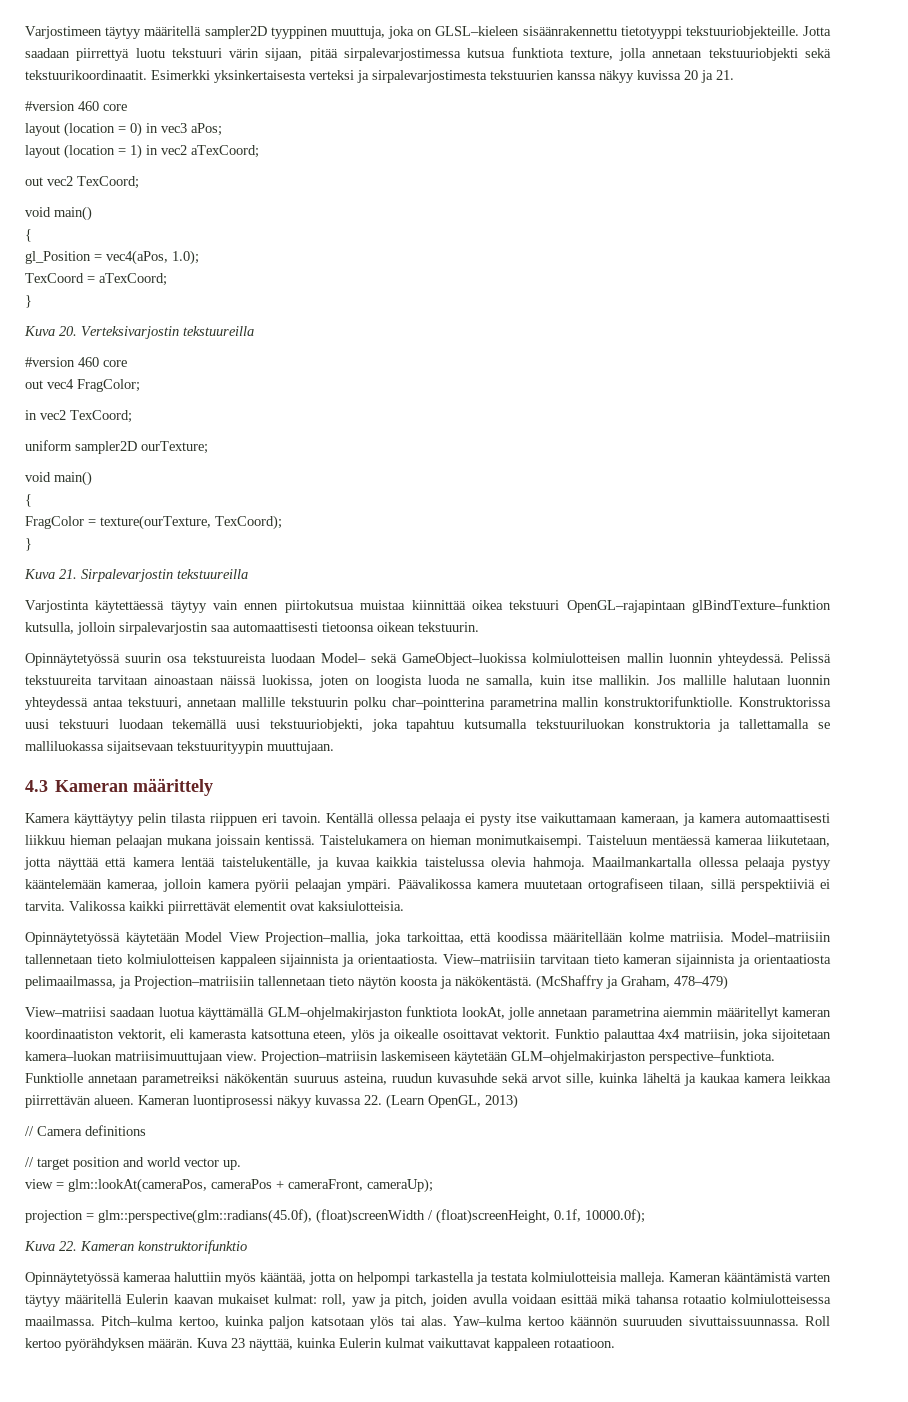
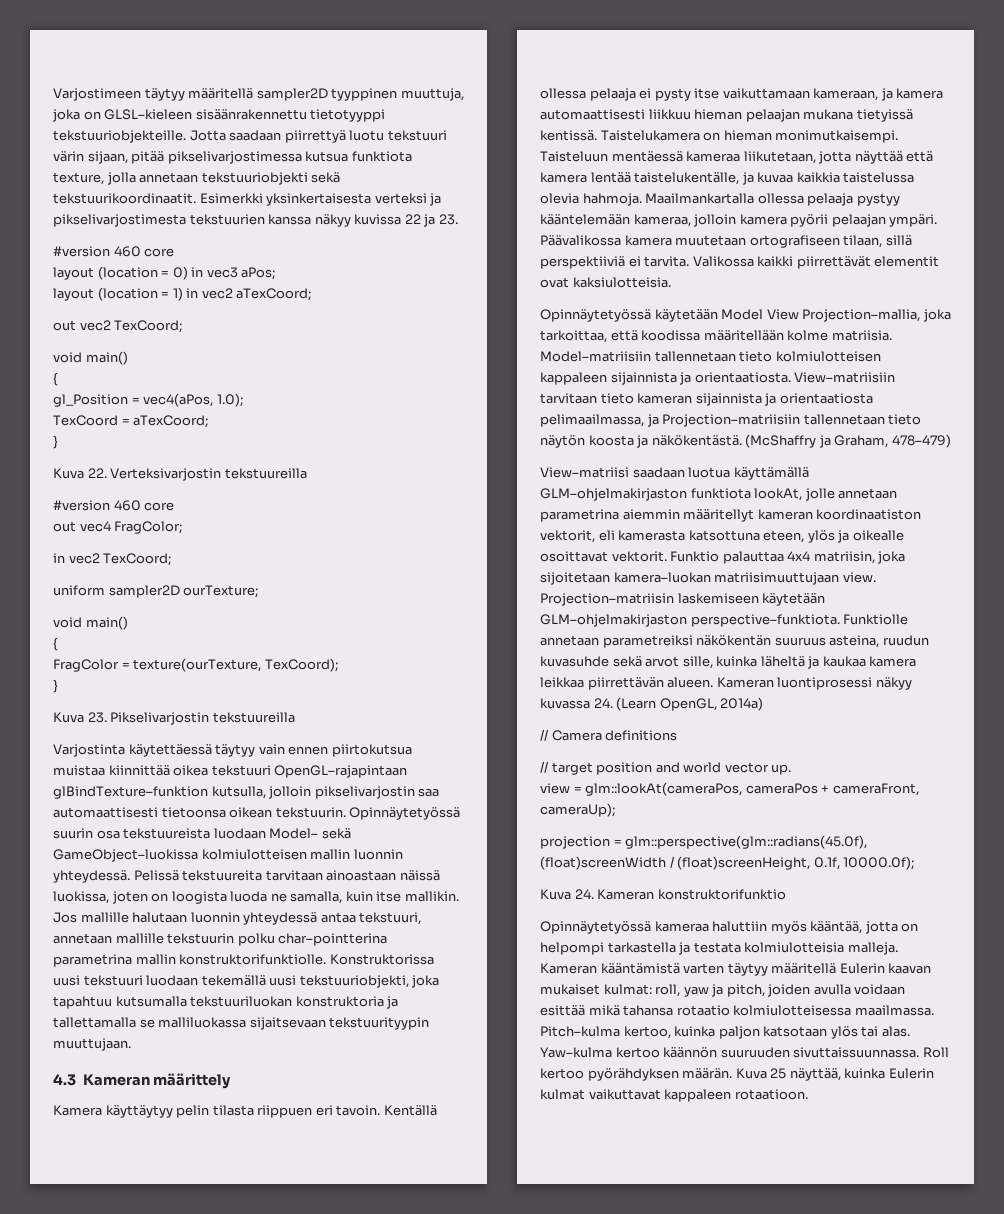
- Jotta saadaan piirrettyä luotu tekstuuri värin sijaan, pitää sirpalevarjostimessa kutsua funktiota texture, jolla annetaan tekstuuriobjekti sekä tekstuurikoordinaatit.
+ Jotta saadaan piirrettyä luotu tekstuuri värin sijaan, pitää pikselivarjostimessa kutsua funktiota texture, jolla annetaan tekstuuriobjekti sekä tekstuurikoordinaatit.
- Esimerkki yksinkertaisesta verteksi ja sirpalevarjostimesta tekstuurien kanssa näkyy kuvissa 20 ja 21.
+ Esimerkki yksinkertaisesta verteksi ja pikselivarjostimesta tekstuurien kanssa näkyy kuvissa 22 ja 23.
- Kuva 20. Verteksivarjostin tekstuureilla
+ Kuva 22. Verteksivarjostin tekstuureilla
- Kuva 21. Sirpalevarjostin tekstuureilla
+ Kuva 23. Pikselivarjostin tekstuureilla
- Varjostinta käytettäessä täytyy vain ennen piirtokutsua muistaa kiinnittää oikea tekstuuri OpenGL–rajapintaan glBindTexture–funktion kutsulla, jolloin sirpalevarjostin saa automaattisesti tietoonsa oikean tekstuurin.
- Opinnäytetyössä suurin osa tekstuureista luodaan Model– sekä GameObject–luokissa kolmiulotteisen mallin luonnin yhteydessä.
+ Varjostinta käytettäessä täytyy vain ennen piirtokutsua muistaa kiinnittää oikea tekstuuri OpenGL–rajapintaan glBindTexture–funktion kutsulla, jolloin pikselivarjostin saa automaattisesti tietoonsa oikean tekstuurin. Opinnäytetyössä suurin osa tekstuureista luodaan Model– sekä GameObject–luokissa kolmiulotteisen mallin luonnin yhteydessä.
- Kentällä ollessa pelaaja ei pysty itse vaikuttamaan kameraan, ja kamera automaattisesti liikkuu hieman pelaajan mukana joissain kentissä.
+ Kentällä ollessa pelaaja ei pysty itse vaikuttamaan kameraan, ja kamera automaattisesti liikkuu hieman pelaajan mukana tietyissä kentissä.
- Kameran luontiprosessi näkyy kuvassa 22. (Learn OpenGL, 2013)
+ Kameran luontiprosessi näkyy kuvassa 24. (Learn OpenGL, 2014a)
- Kuva 22. Kameran konstruktorifunktio
+ Kuva 24. Kameran konstruktorifunktio
- Kuva 23 näyttää, kuinka Eulerin kulmat vaikuttavat kappaleen rotaatioon.
+ Kuva 25 näyttää, kuinka Eulerin kulmat vaikuttavat kappaleen rotaatioon.

